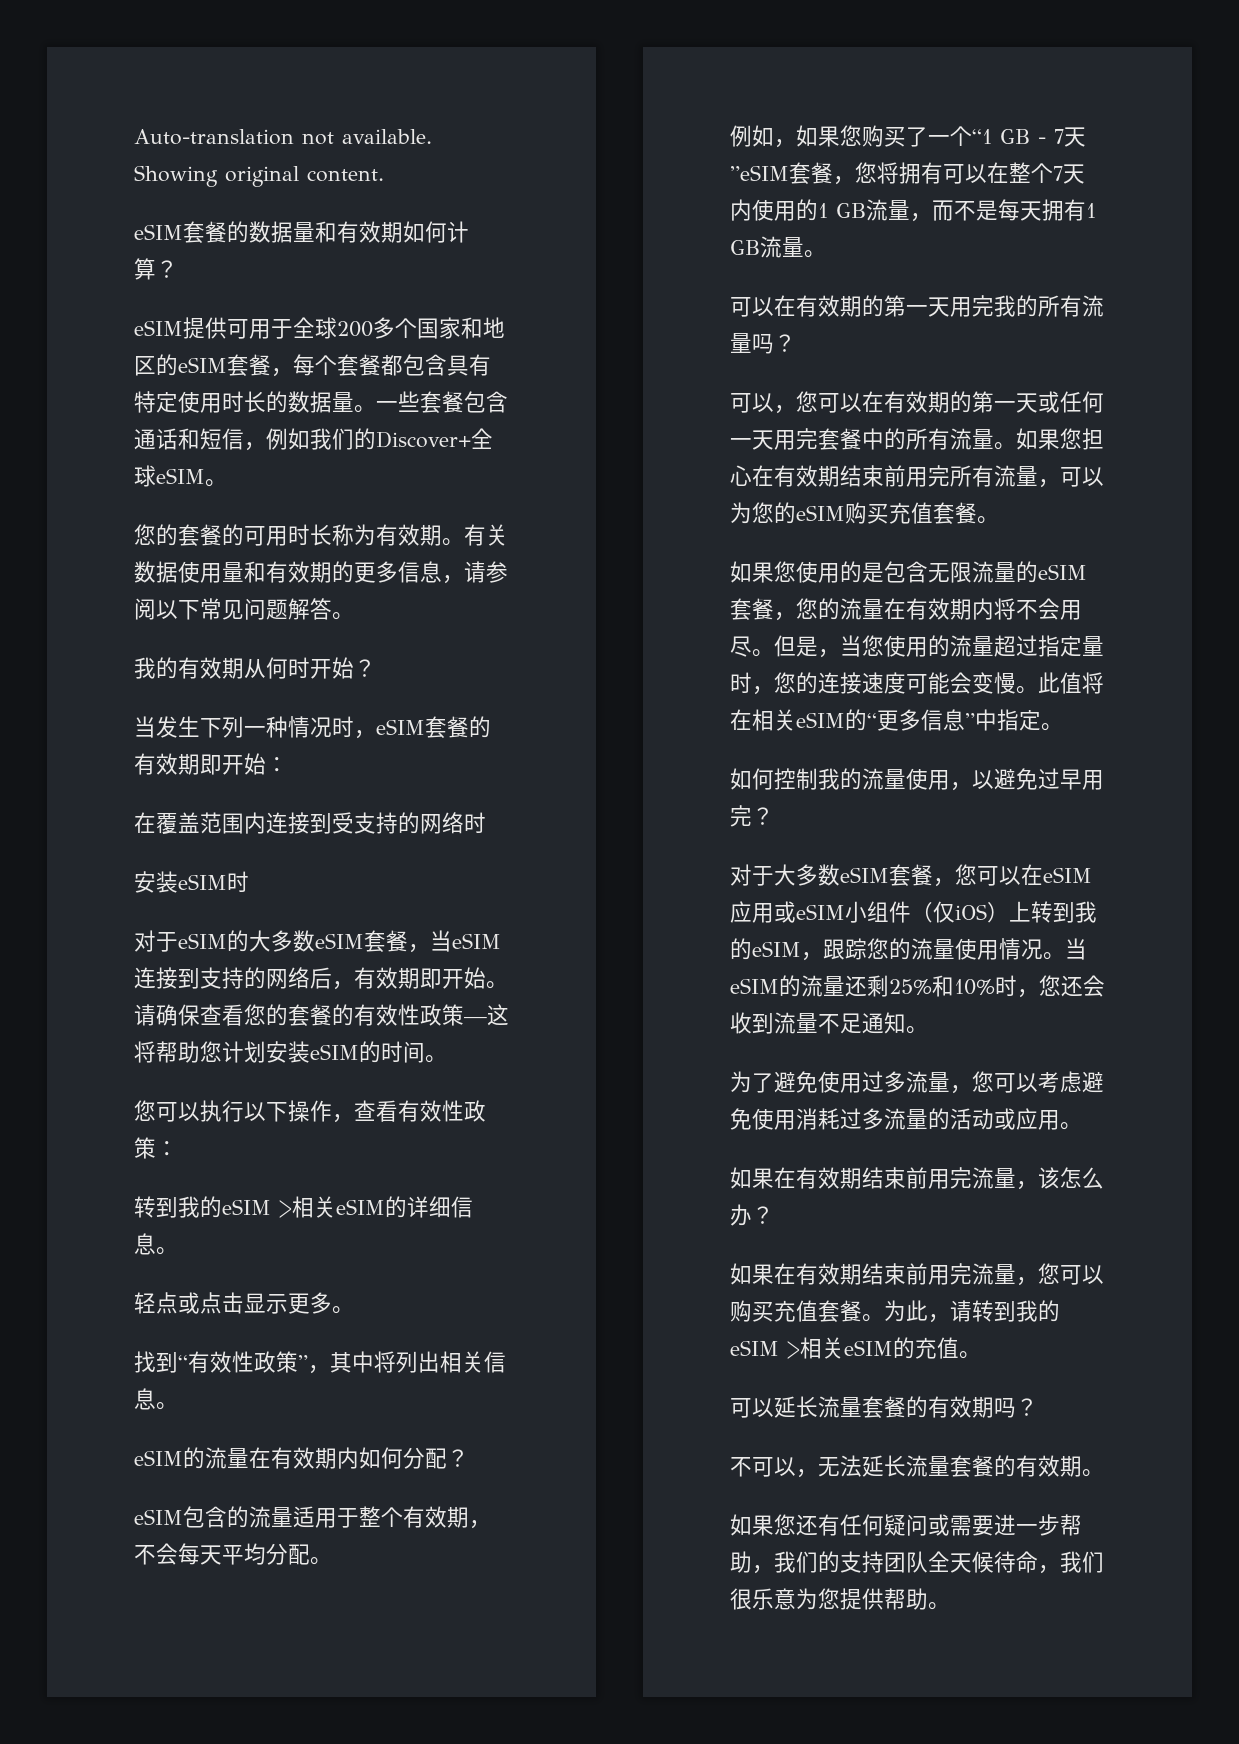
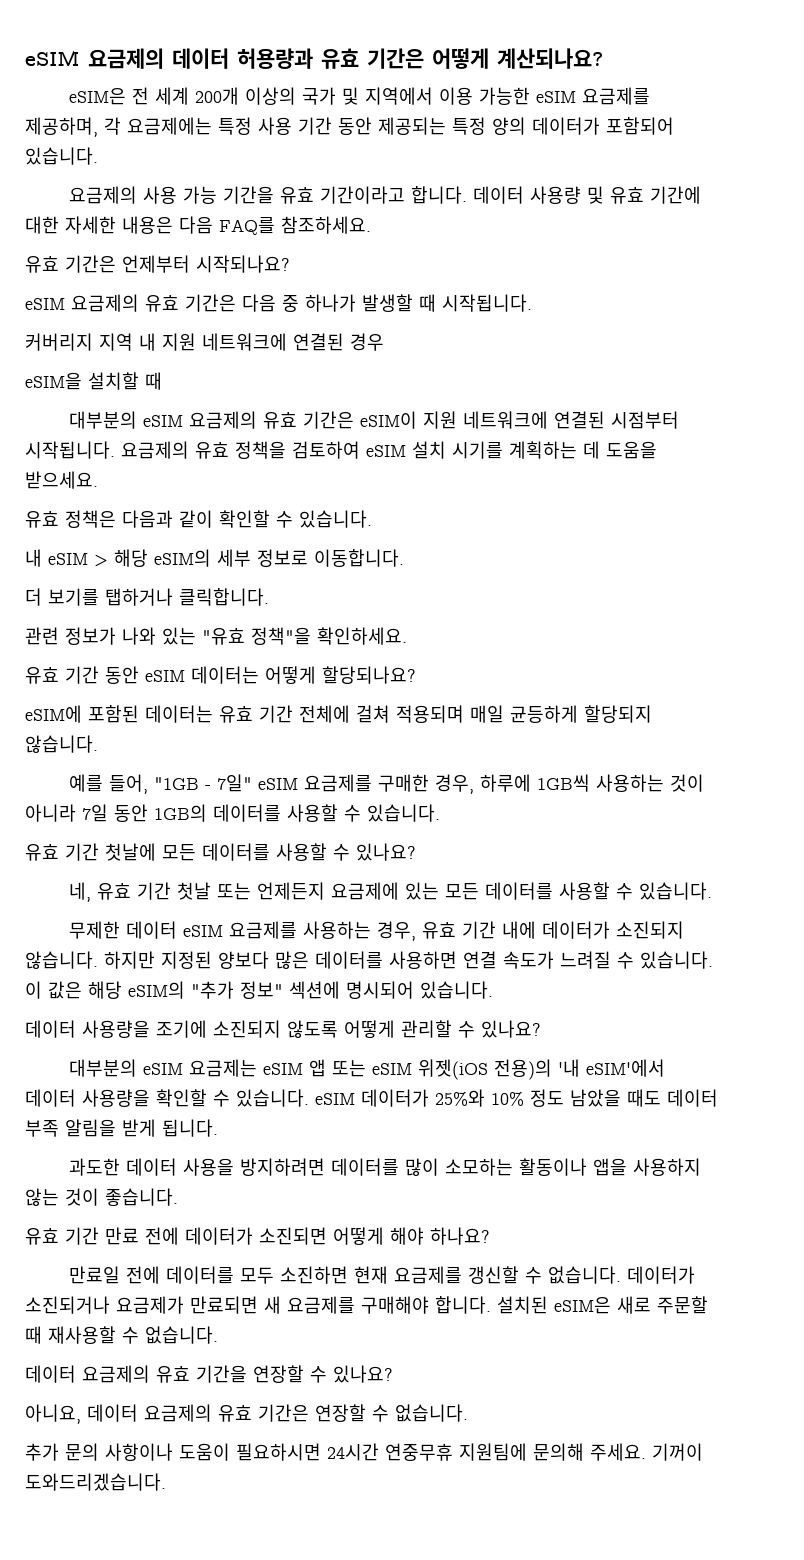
- Auto-translation not available. Showing original content.
- eSIM套餐的数据量和有效期如何计算？
- eSIM提供可用于全球200多个国家和地区的eSIM套餐，每个套餐都包含具有特定使用时长的数据量。一些套餐包含通话和短信，例如我们的Discover+全球eSIM。
- 您的套餐的可用时长称为有效期。有关数据使用量和有效期的更多信息，请参阅以下常见问题解答。
- 我的有效期从何时开始？
- 当发生下列一种情况时，eSIM套餐的有效期即开始：
- 在覆盖范围内连接到受支持的网络时
- 安装eSIM时
- 对于eSIM的大多数eSIM套餐，当eSIM连接到支持的网络后，有效期即开始。请确保查看您的套餐的有效性政策—这将帮助您计划安装eSIM的时间。
- 您可以执行以下操作，查看有效性政策：
- 转到我的eSIM >相关eSIM的详细信息。
- 轻点或点击显示更多。
- 找到“有效性政策”，其中将列出相关信息。
- eSIM的流量在有效期内如何分配？
- eSIM包含的流量适用于整个有效期，不会每天平均分配。
- 例如，如果您购买了一个“1 GB - 7天”eSIM套餐，您将拥有可以在整个7天内使用的1 GB流量，而不是每天拥有1 GB流量。
- 可以在有效期的第一天用完我的所有流量吗？
- 可以，您可以在有效期的第一天或任何一天用完套餐中的所有流量。如果您担心在有效期结束前用完所有流量，可以为您的eSIM购买充值套餐。
- 如果您使用的是包含无限流量的eSIM套餐，您的流量在有效期内将不会用尽。但是，当您使用的流量超过指定量时，您的连接速度可能会变慢。此值将在相关eSIM的“更多信息”中指定。
- 如何控制我的流量使用，以避免过早用完？
- 对于大多数eSIM套餐，您可以在eSIM应用或eSIM小组件（仅iOS）上转到我的eSIM，跟踪您的流量使用情况。当eSIM的流量还剩25%和10%时，您还会收到流量不足通知。
- 为了避免使用过多流量，您可以考虑避免使用消耗过多流量的活动或应用。
- 如果在有效期结束前用完流量，该怎么办？
- 如果在有效期结束前用完流量，您可以购买充值套餐。为此，请转到我的eSIM >相关eSIM的充值。
- 可以延长流量套餐的有效期吗？
- 不可以，无法延长流量套餐的有效期。
- 如果您还有任何疑问或需要进一步帮助，我们的支持团队全天候待命，我们很乐意为您提供帮助。
+ eSIM 요금제의 데이터 허용량과 유효 기간은 어떻게 계산되나요?
+ eSIM은 전 세계 200개 이상의 국가 및 지역에서 이용 가능한 eSIM 요금제를 제공하며, 각 요금제에는 특정 사용 기간 동안 제공되는 특정 양의 데이터가 포함되어 있습니다.
+ 요금제의 사용 가능 기간을 유효 기간이라고 합니다. 데이터 사용량 및 유효 기간에 대한 자세한 내용은 다음 FAQ를 참조하세요.
+ 유효 기간은 언제부터 시작되나요?
+ eSIM 요금제의 유효 기간은 다음 중 하나가 발생할 때 시작됩니다.
+ 커버리지 지역 내 지원 네트워크에 연결된 경우
+ eSIM을 설치할 때
+ 대부분의 eSIM 요금제의 유효 기간은 eSIM이 지원 네트워크에 연결된 시점부터 시작됩니다. 요금제의 유효 정책을 검토하여 eSIM 설치 시기를 계획하는 데 도움을 받으세요.
+ 유효 정책은 다음과 같이 확인할 수 있습니다.
+ 내 eSIM > 해당 eSIM의 세부 정보로 이동합니다.
+ 더 보기를 탭하거나 클릭합니다.
+ 관련 정보가 나와 있는 "유효 정책"을 확인하세요.
+ 유효 기간 동안 eSIM 데이터는 어떻게 할당되나요?
+ eSIM에 포함된 데이터는 유효 기간 전체에 걸쳐 적용되며 매일 균등하게 할당되지 않습니다.
+ 예를 들어, "1GB - 7일" eSIM 요금제를 구매한 경우, 하루에 1GB씩 사용하는 것이 아니라 7일 동안 1GB의 데이터를 사용할 수 있습니다.
+ 유효 기간 첫날에 모든 데이터를 사용할 수 있나요?
+ 네, 유효 기간 첫날 또는 언제든지 요금제에 있는 모든 데이터를 사용할 수 있습니다.
+ 무제한 데이터 eSIM 요금제를 사용하는 경우, 유효 기간 내에 데이터가 소진되지 않습니다. 하지만 지정된 양보다 많은 데이터를 사용하면 연결 속도가 느려질 수 있습니다. 이 값은 해당 eSIM의 "추가 정보" 섹션에 명시되어 있습니다.
+ 데이터 사용량을 조기에 소진되지 않도록 어떻게 관리할 수 있나요?
+ 대부분의 eSIM 요금제는 eSIM 앱 또는 eSIM 위젯(iOS 전용)의 '내 eSIM'에서 데이터 사용량을 확인할 수 있습니다. eSIM 데이터가 25%와 10% 정도 남았을 때도 데이터 부족 알림을 받게 됩니다.
+ 과도한 데이터 사용을 방지하려면 데이터를 많이 소모하는 활동이나 앱을 사용하지 않는 것이 좋습니다.
+ 유효 기간 만료 전에 데이터가 소진되면 어떻게 해야 하나요?
+ 만료일 전에 데이터를 모두 소진하면 현재 요금제를 갱신할 수 없습니다. 데이터가 소진되거나 요금제가 만료되면 새 요금제를 구매해야 합니다. 설치된 eSIM은 새로 주문할 때 재사용할 수 없습니다.
+ 데이터 요금제의 유효 기간을 연장할 수 있나요?
+ 아니요, 데이터 요금제의 유효 기간은 연장할 수 없습니다.
+ 추가 문의 사항이나 도움이 필요하시면 24시간 연중무휴 지원팀에 문의해 주세요. 기꺼이 도와드리겠습니다.

